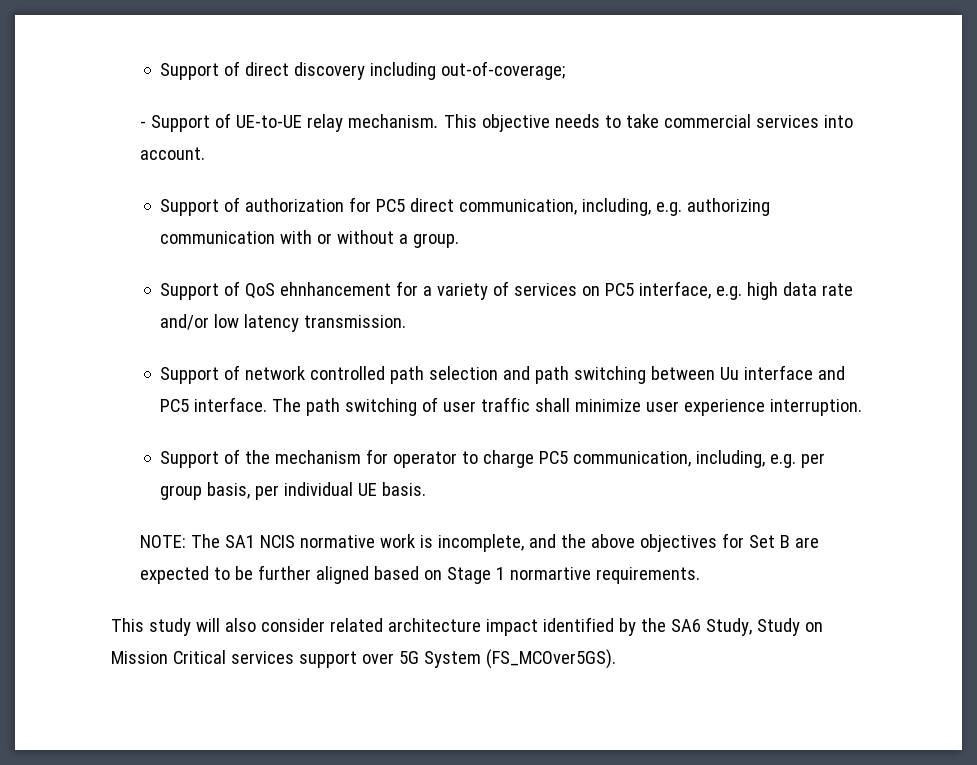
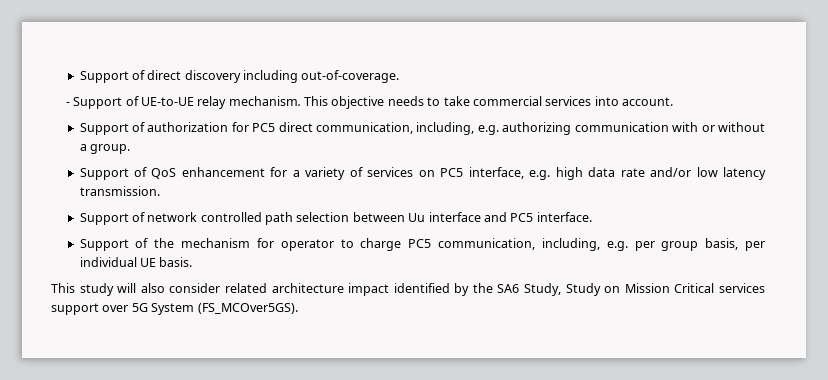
- Support of direct discovery including out-of-coverage;
+ Support of direct discovery including out-of-coverage.
- Support of QoS ehnhancement for a variety of services on PC5 interface, e.g. high data rate and/or low latency transmission.
+ Support of QoS enhancement for a variety of services on PC5 interface, e.g. high data rate and/or low latency transmission.
- Support of network controlled path selection and path switching between Uu interface and PC5 interface. The path switching of user traffic shall minimize user experience interruption.
+ Support of network controlled path selection between Uu interface and PC5 interface.
- NOTE: The SA1 NCIS normative work is incomplete, and the above objectives for Set B are expected to be further aligned based on Stage 1 normartive requirements.

